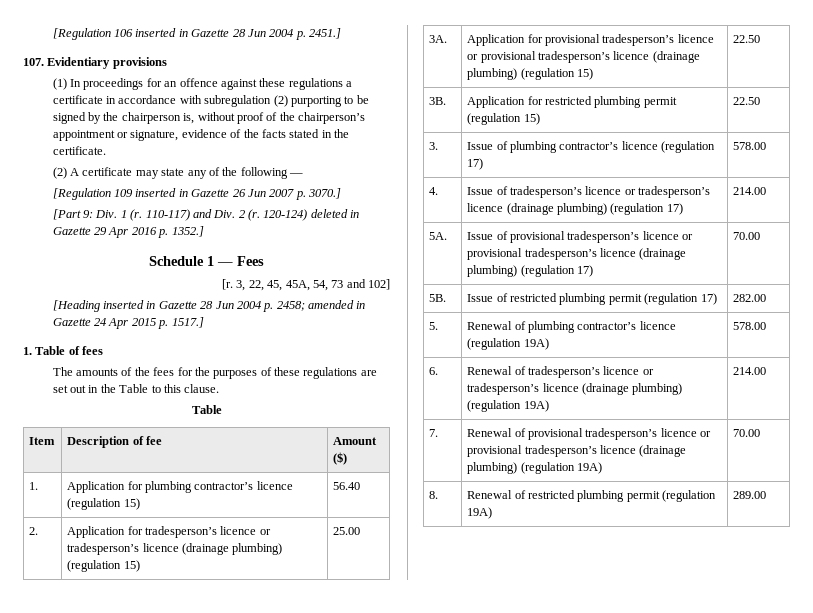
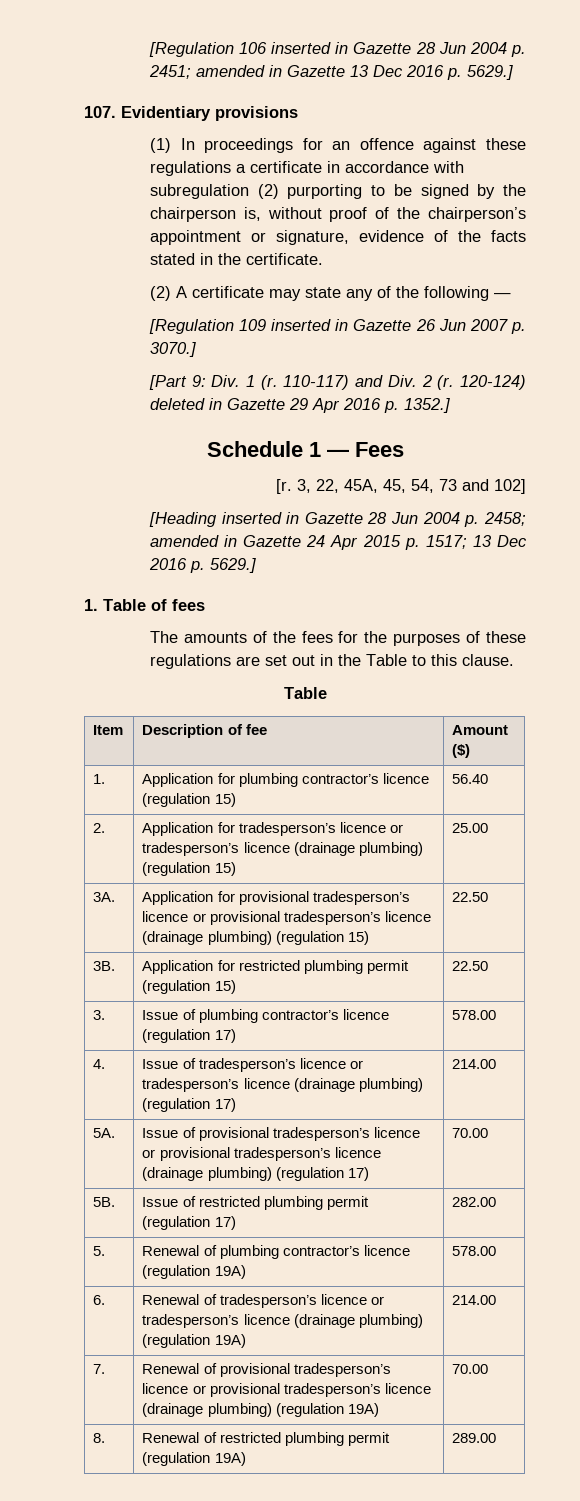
- [Regulation 106 inserted in Gazette 28 Jun 2004 p. 2451.]
+ [Regulation 106 inserted in Gazette 28 Jun 2004 p. 2451; amended in Gazette 13 Dec 2016 p. 5629.]
- 3, 22, 45, 45A, 54, 73 and 102]
+ 3, 22, 45A, 45, 54, 73 and 102]
- [Heading inserted in Gazette 28 Jun 2004 p. 2458; amended in Gazette 24 Apr 2015 p. 1517.]
+ [Heading inserted in Gazette 28 Jun 2004 p. 2458; amended in Gazette 24 Apr 2015 p. 1517; 13 Dec 2016 p. 5629.]

